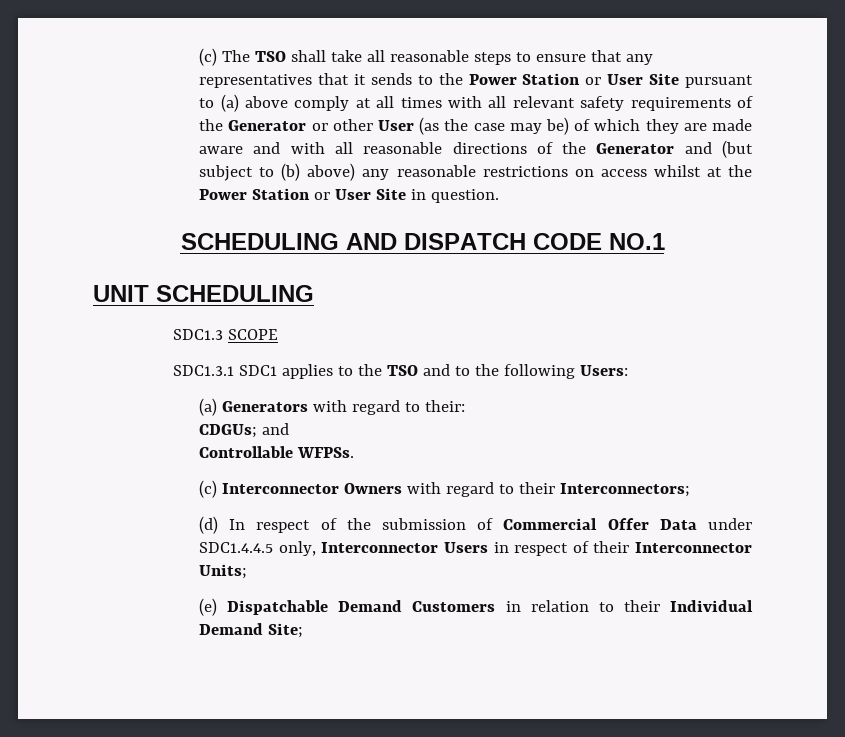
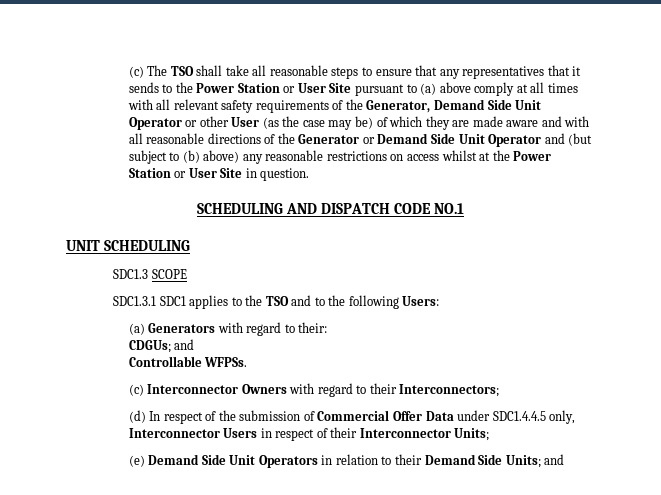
- (c) The TSO shall take all reasonable steps to ensure that any representatives that it sends to the Power Station or User Site pursuant to (a) above comply at all times with all relevant safety requirements of the Generator or other User (as the case may be) of which they are made aware and with all reasonable directions of the Generator and (but subject to (b) above) any reasonable restrictions on access whilst at the Power Station or User Site in question.
+ (c) The TSO shall take all reasonable steps to ensure that any representatives that it sends to the Power Station or User Site pursuant to (a) above comply at all times with all relevant safety requirements of the Generator, Demand Side Unit Operator or other User (as the case may be) of which they are made aware and with all reasonable directions of the Generator or Demand Side Unit Operator and (but subject to (b) above) any reasonable restrictions on access whilst at the Power Station or User Site in question.
- (e) Dispatchable Demand Customers in relation to their Individual Demand Site;
+ (e) Demand Side Unit Operators in relation to their Demand Side Units; and

